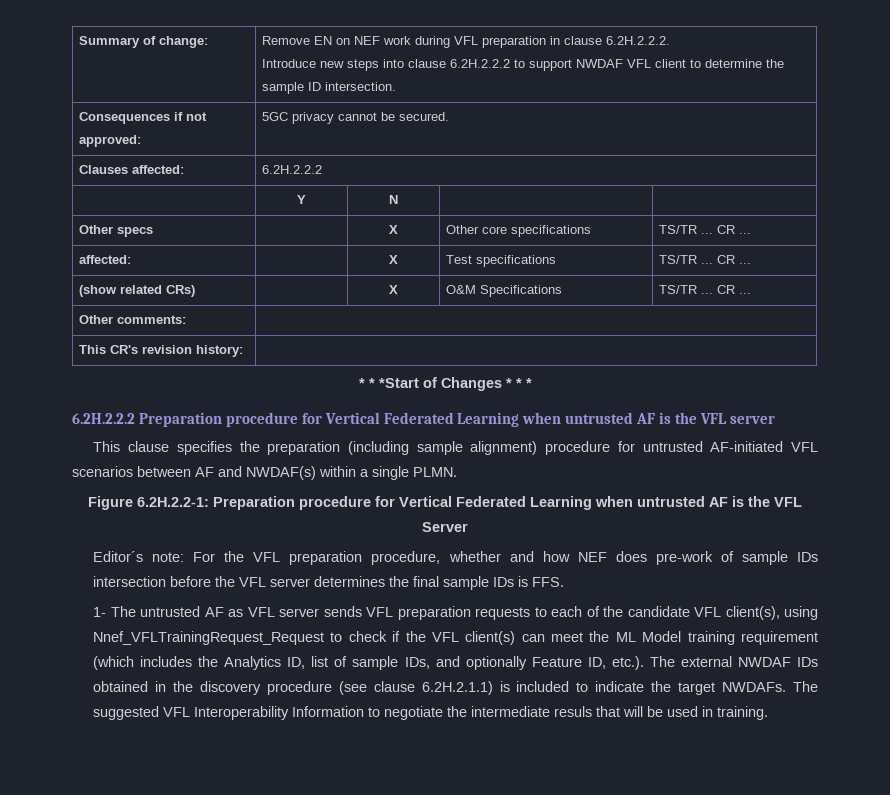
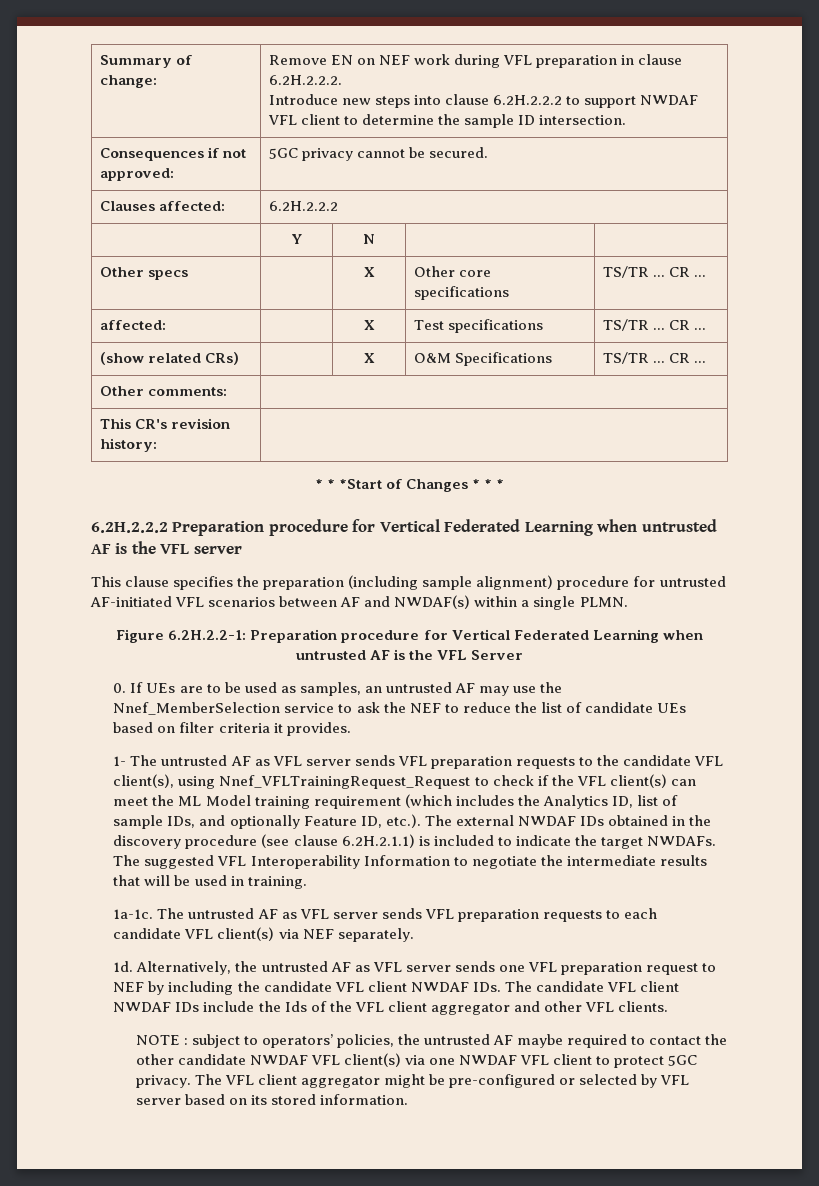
- Editor´s note: For the VFL preparation procedure, whether and how NEF does pre-work of sample IDs intersection before the VFL server determines the final sample IDs is FFS.
+ 0. If UEs are to be used as samples, an untrusted AF may use the Nnef_MemberSelection service to ask the NEF to reduce the list of candidate UEs based on filter criteria it provides.
- 1- The untrusted AF as VFL server sends VFL preparation requests to each of the candidate VFL client(s), using Nnef_VFLTrainingRequest_Request to check if the VFL client(s) can meet the ML Model training requirement (which includes the Analytics ID, list of sample IDs, and optionally Feature ID, etc.). The external NWDAF IDs obtained in the discovery procedure (see clause 6.2H.2.1.1) is included to indicate the target NWDAFs.
+ 1- The untrusted AF as VFL server sends VFL preparation requests to the candidate VFL client(s), using Nnef_VFLTrainingRequest_Request to check if the VFL client(s) can meet the ML Model training requirement (which includes the Analytics ID, list of sample IDs, and optionally Feature ID, etc.). The external NWDAF IDs obtained in the discovery procedure (see clause 6.2H.2.1.1) is included to indicate the target NWDAFs.
- The suggested VFL Interoperability Information to negotiate the intermediate resuls that will be used in training.
+ The suggested VFL Interoperability Information to negotiate the intermediate results that will be used in training.
+ 1a-1c. The untrusted AF as VFL server sends VFL preparation requests to each candidate VFL client(s) via NEF separately.
+ 1d. Alternatively, the untrusted AF as VFL server sends one VFL preparation request to NEF by including the candidate VFL client NWDAF IDs. The candidate VFL client NWDAF IDs include the Ids of the VFL client aggregator and other VFL clients.
+ NOTE : subject to operators’ policies, the untrusted AF maybe required to contact the other candidate NWDAF VFL client(s) via one NWDAF VFL client to protect 5GC privacy. The VFL client aggregator might be pre-configured or selected by VFL server based on its stored information.

